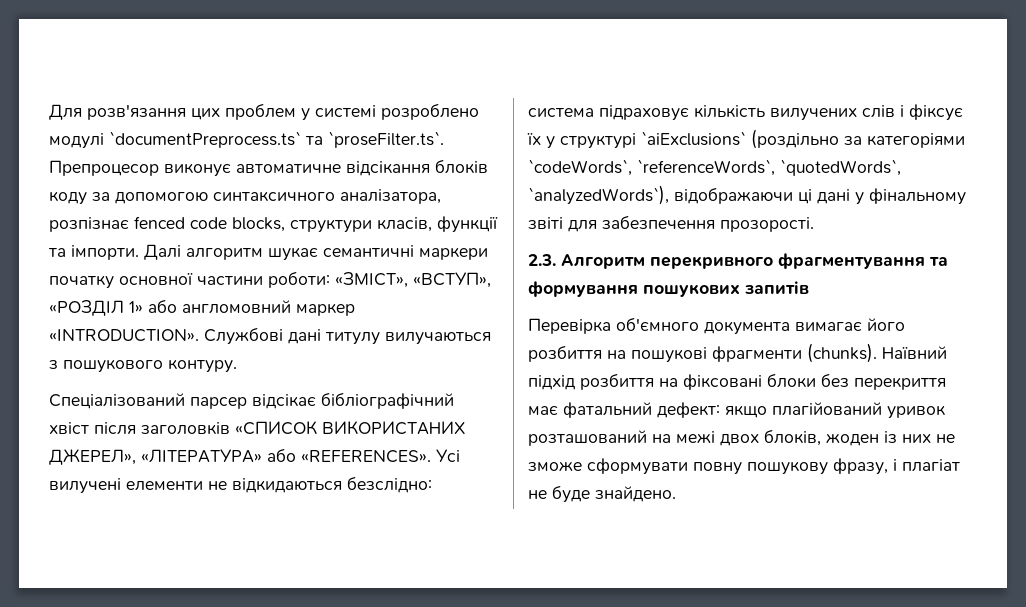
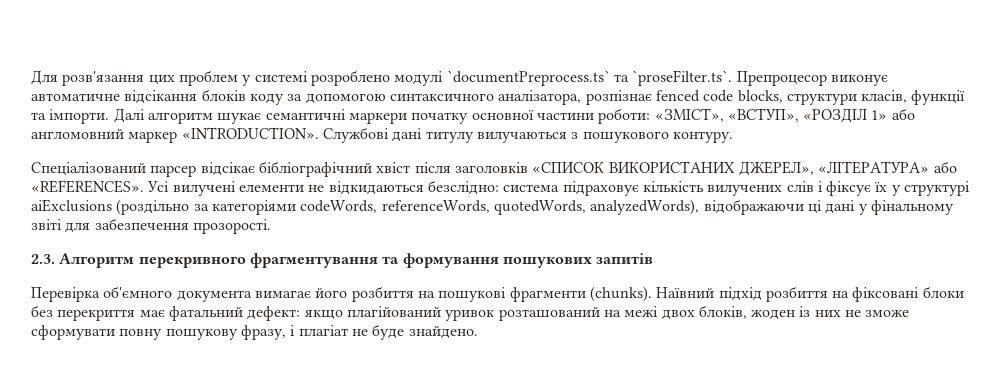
- Усі вилучені елементи не відкидаються безслідно: система підраховує кількість вилучених слів і фіксує їх у структурі `aiExclusions` (роздільно за категоріями `codeWords`, `referenceWords`, `quotedWords`, `analyzedWords`), відображаючи ці дані у фінальному звіті для забезпечення прозорості.
+ Усі вилучені елементи не відкидаються безслідно: система підраховує кількість вилучених слів і фіксує їх у структурі aiExclusions (роздільно за категоріями codeWords, referenceWords, quotedWords, analyzedWords), відображаючи ці дані у фінальному звіті для забезпечення прозорості.

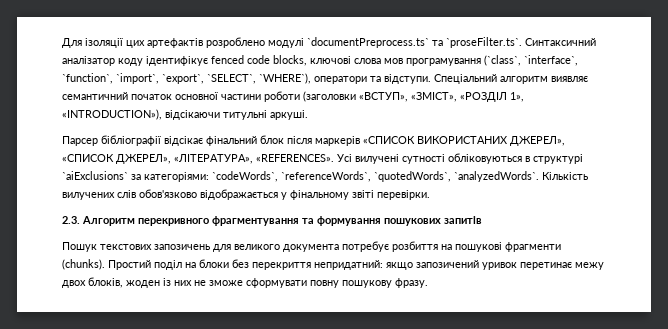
- Для розв'язання цих проблем у системі розроблено модулі `documentPreprocess.ts` та `proseFilter.ts`. Препроцесор виконує автоматичне відсікання блоків коду за допомогою синтаксичного аналізатора, розпізнає fenced code blocks, структури класів, функції та імпорти. Далі алгоритм шукає семантичні маркери початку основної частини роботи: «ЗМІСТ», «ВСТУП», «РОЗДІЛ 1» або англомовний маркер «INTRODUCTION». Службові дані титулу вилучаються з пошукового контуру.
- Спеціалізований парсер відсікає бібліографічний хвіст після заголовків «СПИСОК ВИКОРИСТАНИХ ДЖЕРЕЛ», «ЛІТЕРАТУРА» або «REFERENCES». Усі вилучені елементи не відкидаються безслідно: система підраховує кількість вилучених слів і фіксує їх у структурі aiExclusions (роздільно за категоріями codeWords, referenceWords, quotedWords, analyzedWords), відображаючи ці дані у фінальному звіті для забезпечення прозорості.
+ Для ізоляції цих артефактів розроблено модулі `documentPreprocess.ts` та `proseFilter.ts`. Синтаксичний аналізатор коду ідентифікує fenced code blocks, ключові слова мов програмування (`class`, `interface`, `function`, `import`, `export`, `SELECT`, `WHERE`), оператори та відступи. Спеціальний алгоритм виявляє семантичний початок основної частини роботи (заголовки «ВСТУП», «ЗМІСТ», «РОЗДІЛ 1», «INTRODUCTION»), відсікаючи титульні аркуші.
+ Парсер бібліографії відсікає фінальний блок після маркерів «СПИСОК ВИКОРИСТАНИХ ДЖЕРЕЛ», «СПИСОК ДЖЕРЕЛ», «ЛІТЕРАТУРА», «REFERENCES». Усі вилучені сутності обліковуються в структурі `aiExclusions` за категоріями: `codeWords`, `referenceWords`, `quotedWords`, `analyzedWords`. Кількість вилучених слів обов'язково відображається у фінальному звіті перевірки.
- Перевірка об'ємного документа вимагає його розбиття на пошукові фрагменти (chunks).
+ Пошук текстових запозичень для великого документа потребує розбиття на пошукові фрагменти (chunks).
- Наївний підхід розбиття на фіксовані блоки без перекриття має фатальний дефект: якщо плагійований уривок розташований на межі двох блоків, жоден із них не зможе сформувати повну пошукову фразу, і плагіат не буде знайдено.
+ Простий поділ на блоки без перекриття непридатний: якщо запозичений уривок перетинає межу двох блоків, жоден із них не зможе сформувати повну пошукову фразу.

